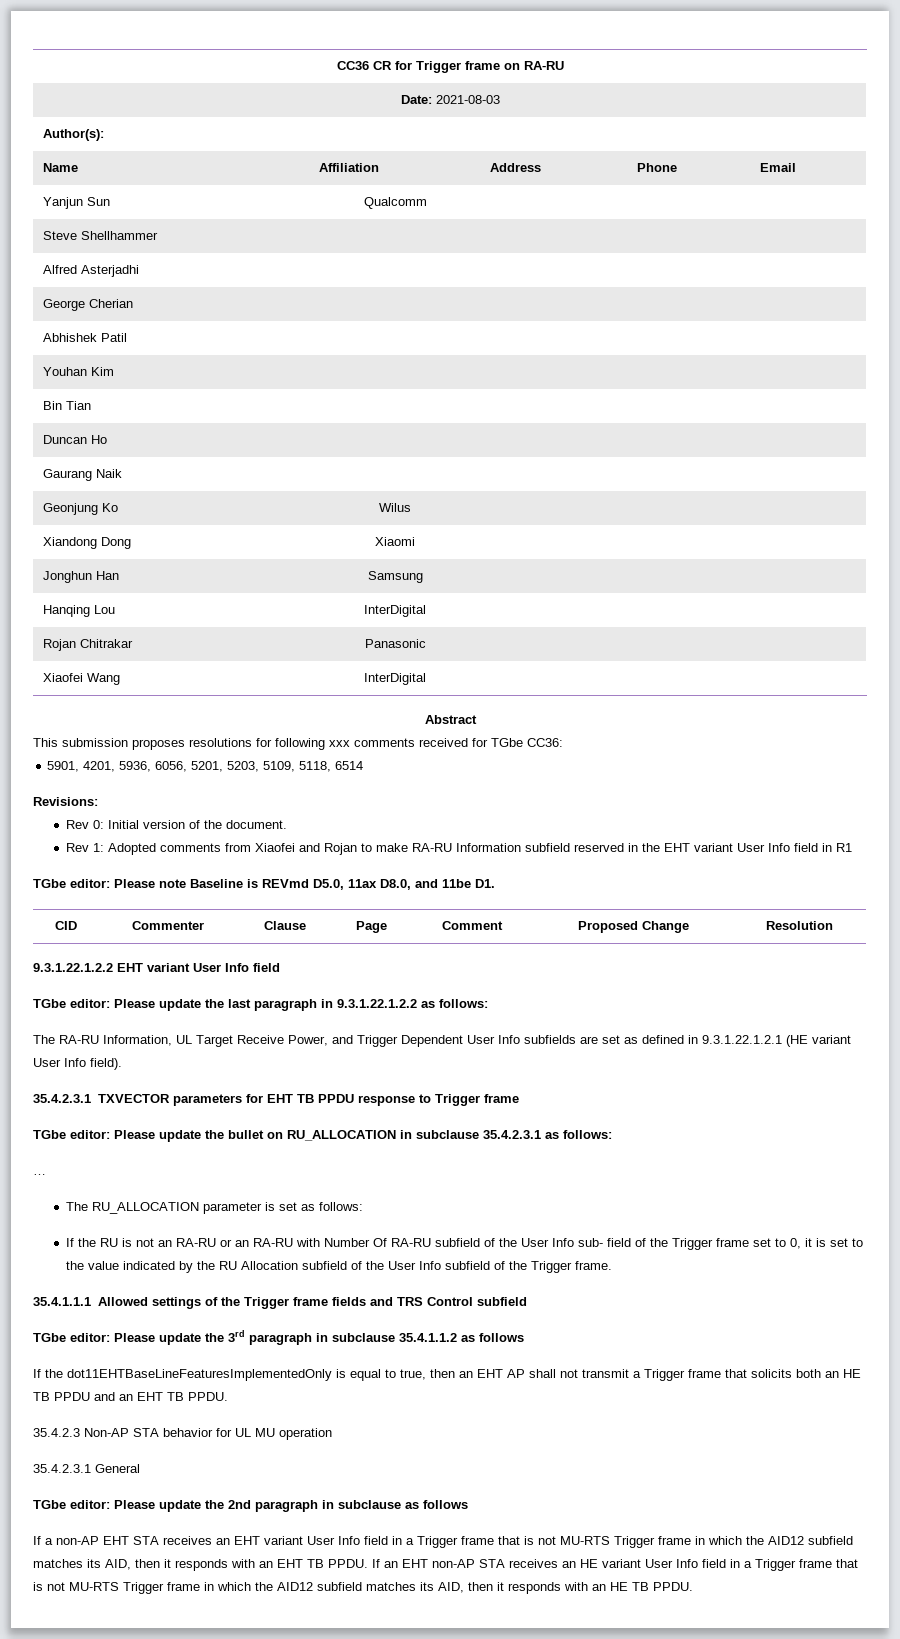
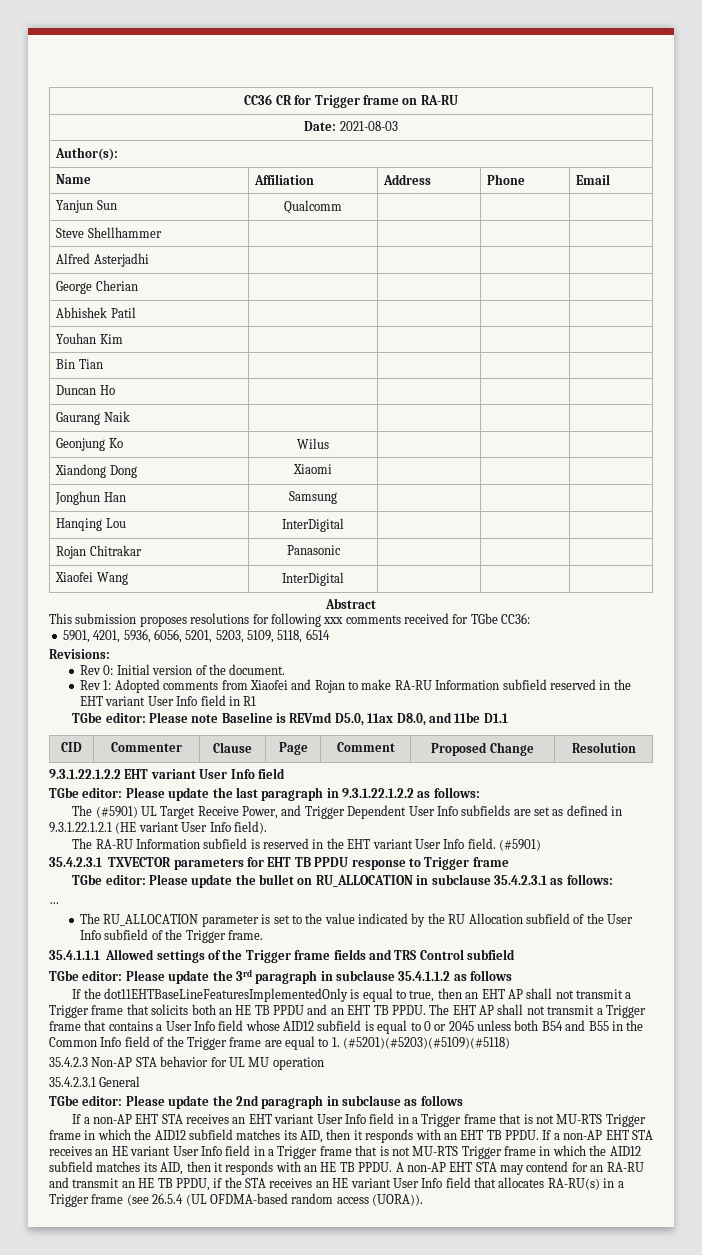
- TGbe editor: Please note Baseline is REVmd D5.0, 11ax D8.0, and 11be D1.
+ TGbe editor: Please note Baseline is REVmd D5.0, 11ax D8.0, and 11be D1.1
- The RA-RU Information, UL Target Receive Power, and Trigger Dependent User Info subfields are set as defined in 9.3.1.22.1.2.1 (HE variant User Info field).
+ The (#5901) UL Target Receive Power, and Trigger Dependent User Info subfields are set as defined in 9.3.1.22.1.2.1 (HE variant User Info field).
+ The RA-RU Information subfield is reserved in the EHT variant User Info field. (#5901)
- The RU_ALLOCATION parameter is set as follows:
- If the RU is not an RA-RU or an RA-RU with Number Of RA-RU subfield of the User Info sub- field of the Trigger frame set to 0, it is set to the value indicated by the RU Allocation subfield of the User Info subfield of the Trigger frame.
+ The RU_ALLOCATION parameter is set to the value indicated by the RU Allocation subfield of the User Info subfield of the Trigger frame.
+ The EHT AP shall not transmit a Trigger frame that contains a User Info field whose AID12 subfield is equal to 0 or 2045 unless both B54 and B55 in the Common Info field of the Trigger frame are equal to 1. (#5201)(#5203)(#5109)(#5118)
- If an EHT non-AP STA receives an HE variant User Info field in a Trigger frame that is not MU-RTS Trigger frame in which the AID12 subfield matches its AID, then it responds with an HE TB PPDU.
+ If a non-AP EHT STA receives an HE variant User Info field in a Trigger frame that is not MU-RTS Trigger frame in which the AID12 subfield matches its AID, then it responds with an HE TB PPDU.
+ A non-AP EHT STA may contend for an RA-RU and transmit an HE TB PPDU, if the STA receives an HE variant User Info field that allocates RA-RU(s) in a Trigger frame (see 26.5.4 (UL OFDMA-based random access (UORA)).

